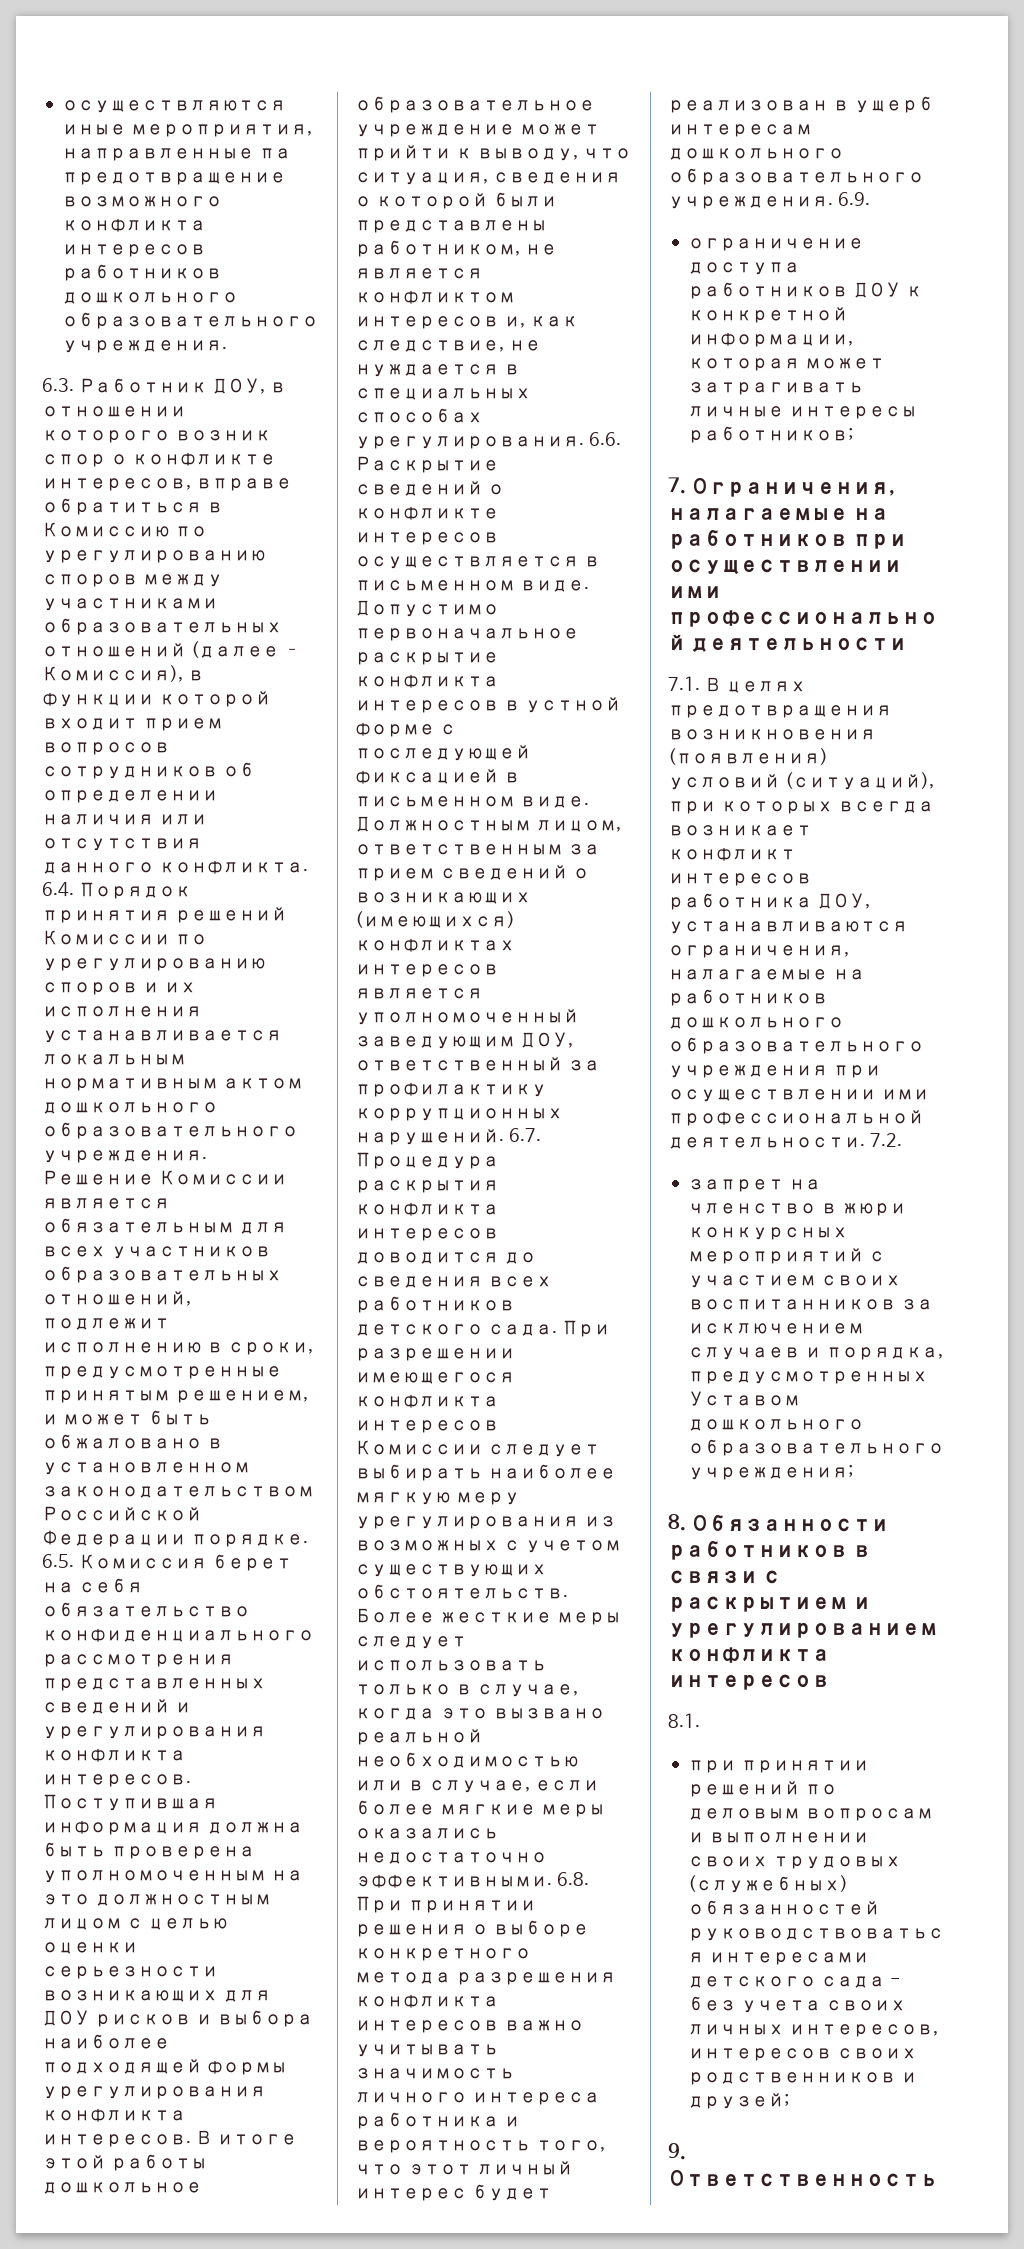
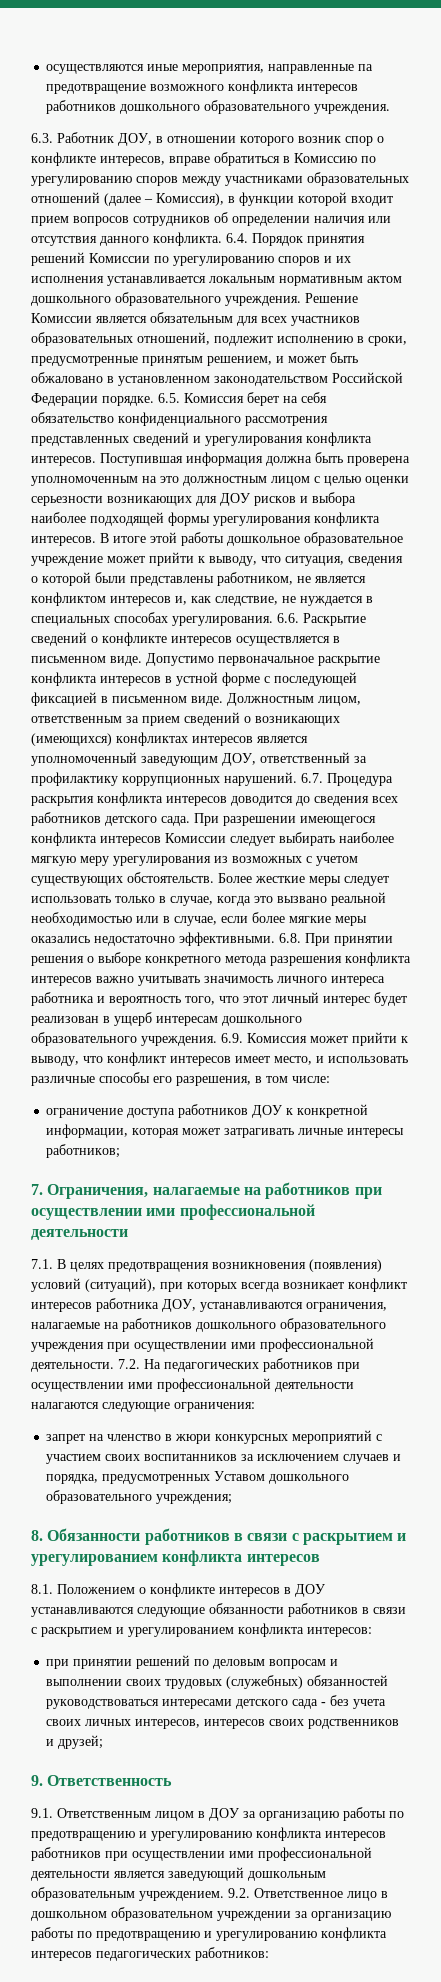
- 6.9.
+ 6.9. Комиссия может прийти к выводу, что конфликт интересов имеет место, и использовать различные способы его разрешения, в том числе:
- 7.2.
+ 7.2. На педагогических работников при осуществлении ими профессиональной деятельности налагаются следующие ограничения:
- 8.1.
+ 8.1. Положением о конфликте интересов в ДОУ устанавливаются следующие обязанности работников в связи с раскрытием и урегулированием конфликта интересов:
+ 9.1. Ответственным лицом в ДОУ за организацию работы по предотвращению и урегулированию конфликта интересов работников при осуществлении ими профессиональной деятельности является заведующий дошкольным образовательным учреждением. 9.2. Ответственное лицо в дошкольном образовательном учреждении за организацию работы по предотвращению и урегулированию конфликта интересов педагогических работников:

